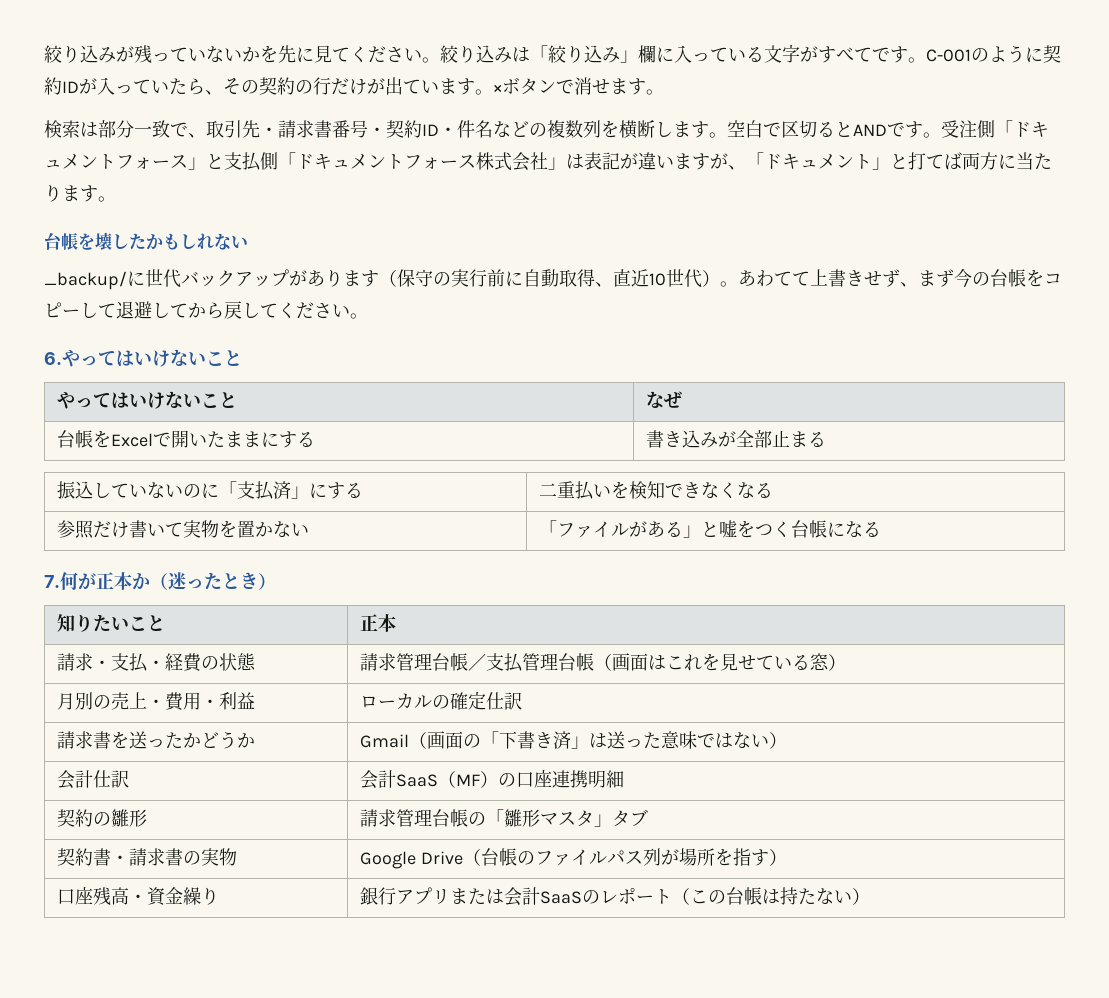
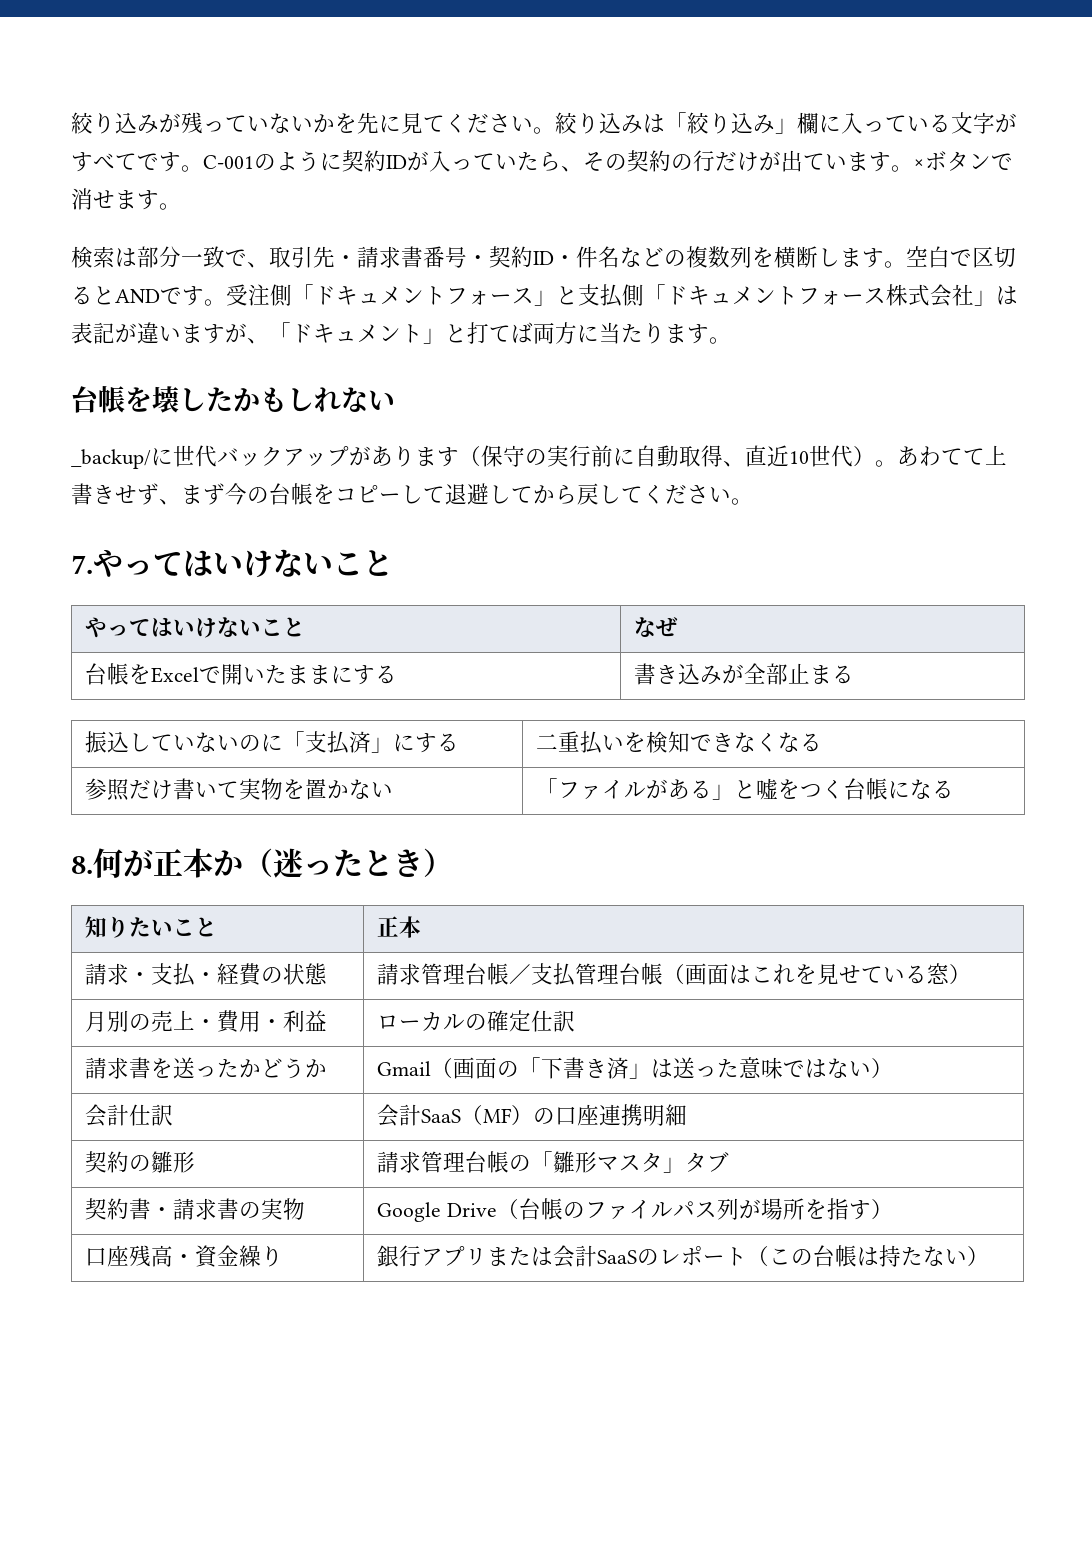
- 6.やってはいけないこと
+ 7.やってはいけないこと
- 7.何が正本か（迷ったとき）
+ 8.何が正本か（迷ったとき）

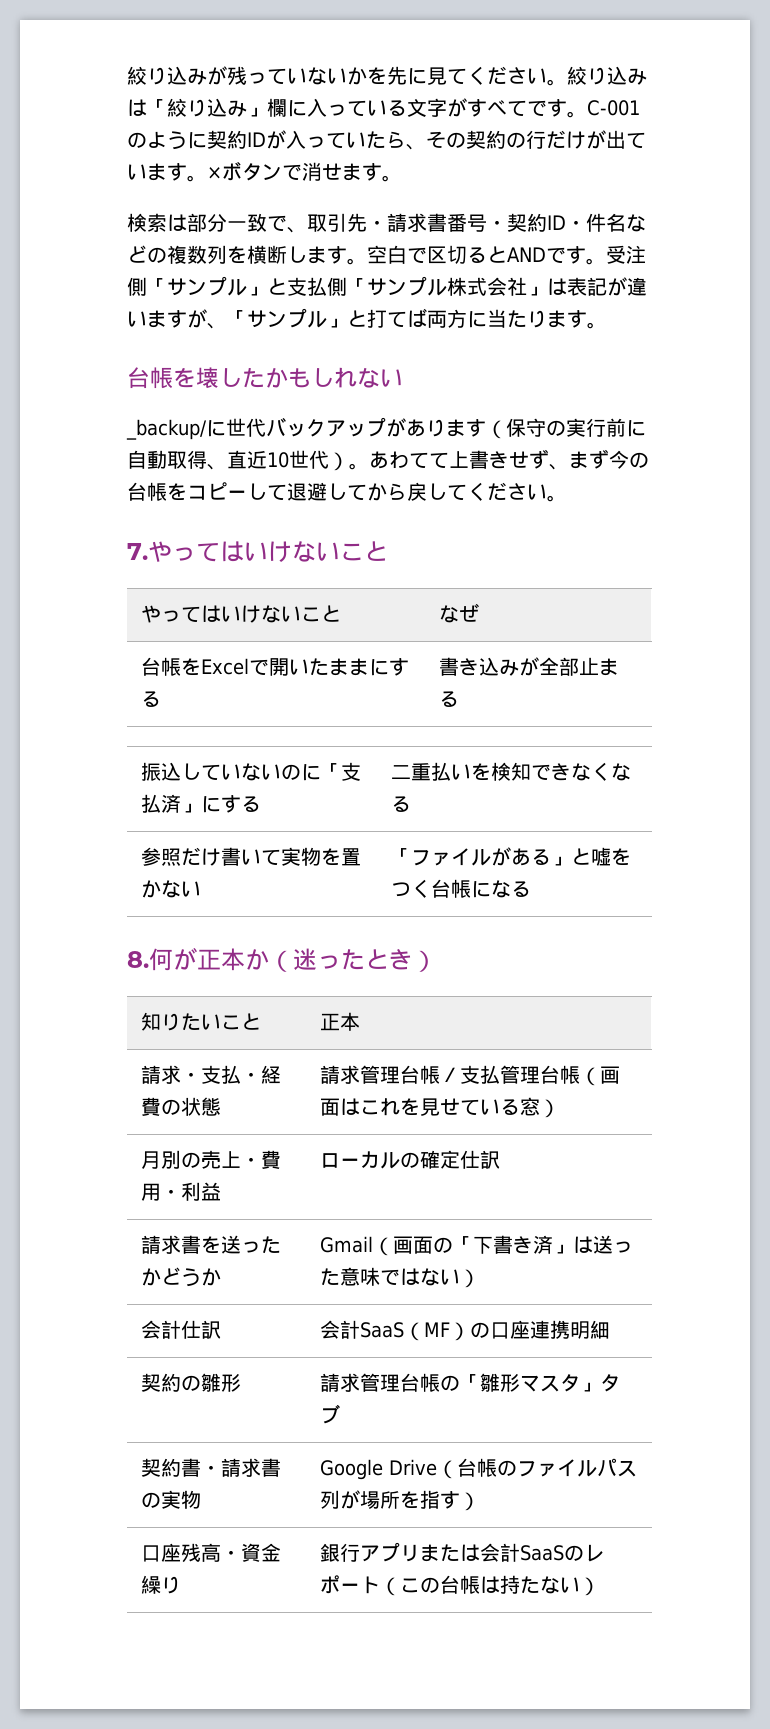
- 受注側「ドキュメントフォース」と支払側「ドキュメントフォース株式会社」は表記が違いますが、「ドキュメント」と打てば両方に当たります。
+ 受注側「サンプル」と支払側「サンプル株式会社」は表記が違いますが、「サンプル」と打てば両方に当たります。

